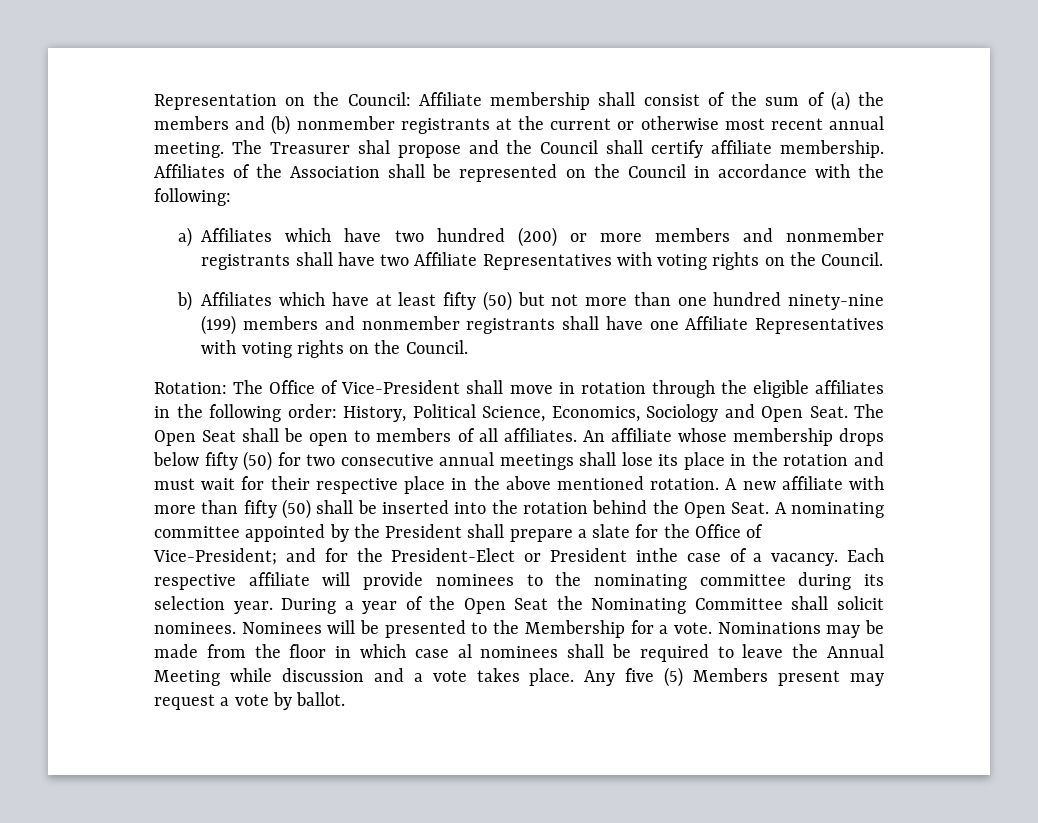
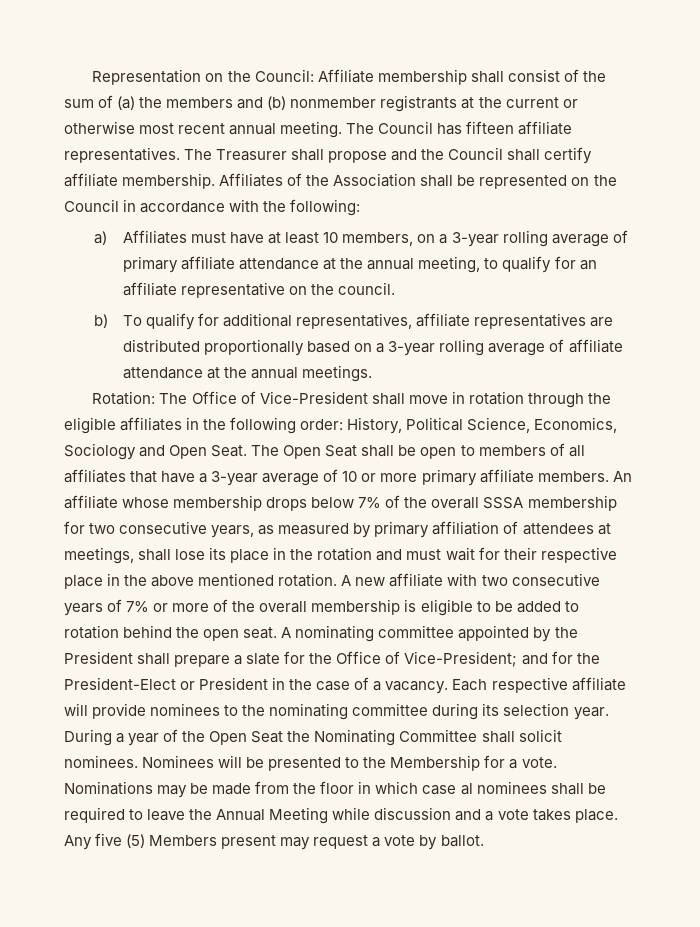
- The Treasurer shal propose and the Council shall certify affiliate membership.
+ The Council has fifteen affiliate representatives. The Treasurer shall propose and the Council shall certify affiliate membership.
- a) Affiliates which have two hundred (200) or more members and nonmember registrants shall have two Affiliate Representatives with voting rights on the Council.
- b) Affiliates which have at least fifty (50) but not more than one hundred ninety-nine (199) members and nonmember registrants shall have one Affiliate Representatives with voting rights on the Council.
+ a) Affiliates must have at least 10 members, on a 3-year rolling average of primary affiliate attendance at the annual meeting, to qualify for an affiliate representative on the council.
+ b) To qualify for additional representatives, affiliate representatives are distributed proportionally based on a 3-year rolling average of affiliate attendance at the annual meetings.
- The Open Seat shall be open to members of all affiliates.
+ The Open Seat shall be open to members of all affiliates that have a 3-year average of 10 or more primary affiliate members.
- An affiliate whose membership drops below fifty (50) for two consecutive annual meetings shall lose its place in the rotation and must wait for their respective place in the above mentioned rotation.
+ An affiliate whose membership drops below 7% of the overall SSSA membership for two consecutive years, as measured by primary affiliation of attendees at meetings, shall lose its place in the rotation and must wait for their respective place in the above mentioned rotation.
- A new affiliate with more than fifty (50) shall be inserted into the rotation behind the Open Seat.
+ A new affiliate with two consecutive years of 7% or more of the overall membership is eligible to be added to rotation behind the open seat.
- A nominating committee appointed by the President shall prepare a slate for the Office of Vice-President; and for the President-Elect or President inthe case of a vacancy.
+ A nominating committee appointed by the President shall prepare a slate for the Office of Vice-President; and for the President-Elect or President in the case of a vacancy.

